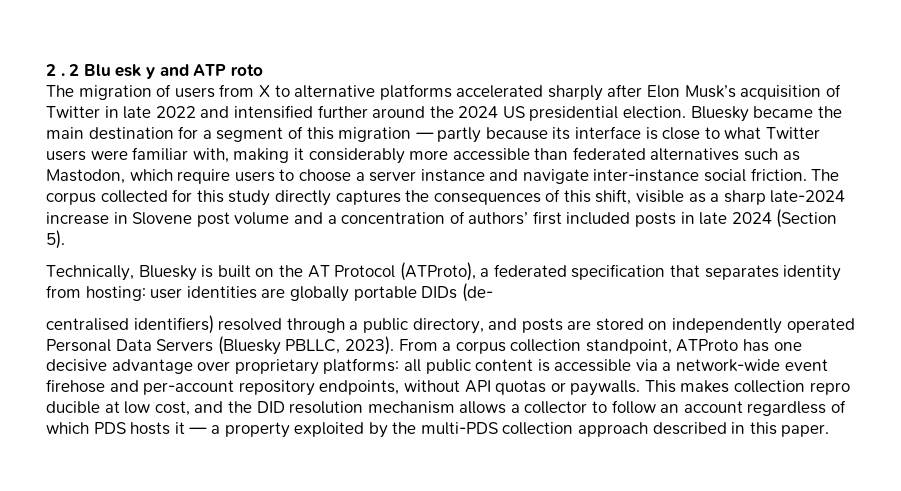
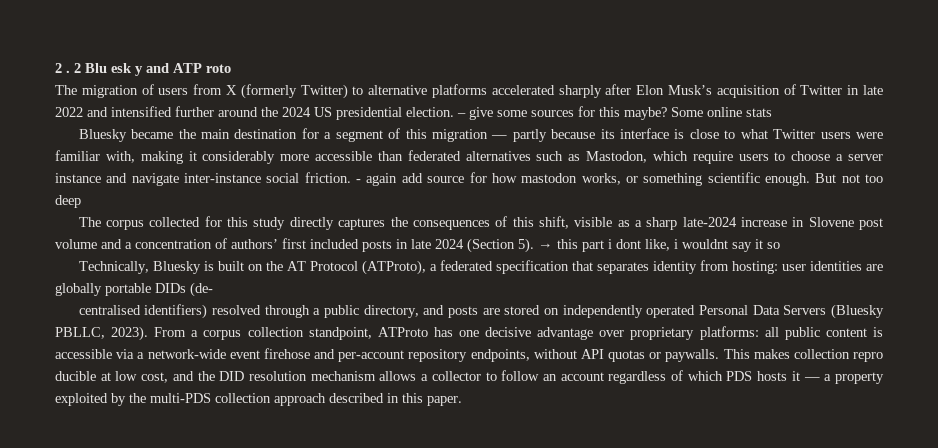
- The migration of users from X to alternative platforms accelerated sharply after Elon Musk’s acquisition of Twitter in late 2022 and intensified further around the 2024 US presidential election. Bluesky became the main destination for a segment of this migration — partly because its interface is close to what Twitter users were familiar with, making it considerably more accessible than federated alternatives such as Mastodon, which require users to choose a server instance and navigate inter-instance social friction. The corpus collected for this study directly captures the consequences of this shift, visible as a sharp late-2024 increase in Slovene post volume and a concentration of authors’ first included posts in late 2024 (Section 5).
+ The migration of users from X (formerly Twitter) to alternative platforms accelerated sharply after Elon Musk’s acquisition of Twitter in late 2022 and intensified further around the 2024 US presidential election. – give some sources for this maybe? Some online stats
+ Bluesky became the main destination for a segment of this migration — partly because its interface is close to what Twitter users were familiar with, making it considerably more accessible than federated alternatives such as Mastodon, which require users to choose a server instance and navigate inter-instance social friction. - again add source for how mastodon works, or something scientific enough. But not too deep
+ The corpus collected for this study directly captures the consequences of this shift, visible as a sharp late-2024 increase in Slovene post volume and a concentration of authors’ first included posts in late 2024 (Section 5). → this part i dont like, i wouldnt say it so

